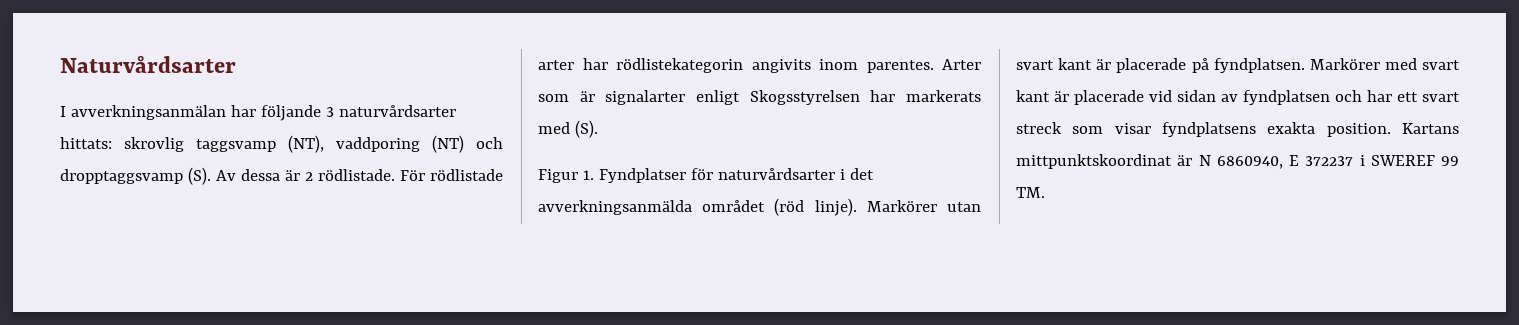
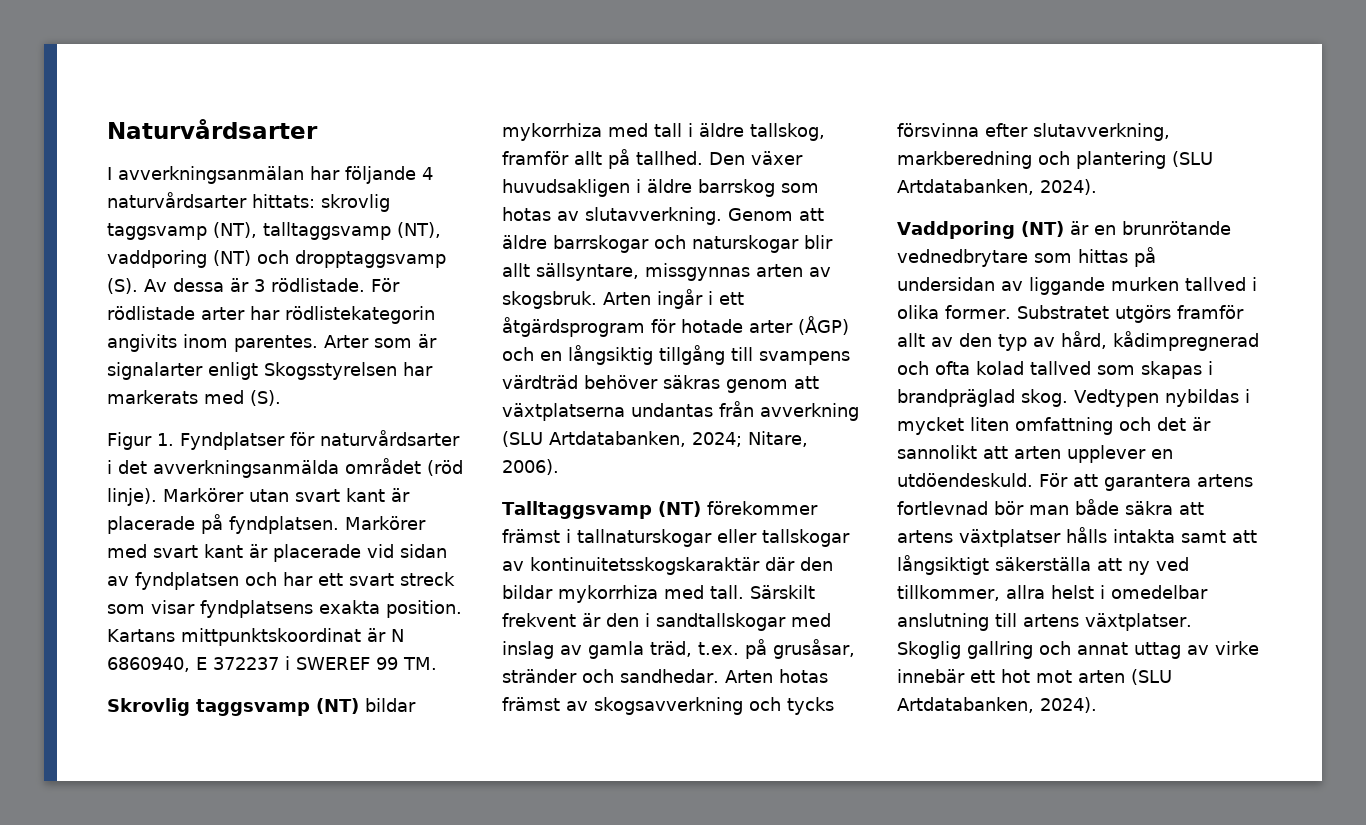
- I avverkningsanmälan har följande 3 naturvårdsarter hittats: skrovlig taggsvamp (NT), vaddporing (NT) och dropptaggsvamp (S). Av dessa är 2 rödlistade.
+ I avverkningsanmälan har följande 4 naturvårdsarter hittats: skrovlig taggsvamp (NT), talltaggsvamp (NT), vaddporing (NT) och dropptaggsvamp (S). Av dessa är 3 rödlistade.
+ Skrovlig taggsvamp (NT) bildar mykorrhiza med tall i äldre tallskog, framför allt på tallhed. Den växer huvudsakligen i äldre barrskog som hotas av slutavverkning. Genom att äldre barrskogar och naturskogar blir allt sällsyntare, missgynnas arten av skogsbruk. Arten ingår i ett åtgärdsprogram för hotade arter (ÅGP) och en långsiktig tillgång till svampens värdträd behöver säkras genom att växtplatserna undantas från avverkning (SLU Artdatabanken, 2024; Nitare, 2006).
+ Talltaggsvamp (NT) förekommer främst i tallnaturskogar eller tallskogar av kontinuitetsskogskaraktär där den bildar mykorrhiza med tall. Särskilt frekvent är den i sandtallskogar med inslag av gamla träd, t.ex. på grusåsar, stränder och sandhedar. Arten hotas främst av skogsavverkning och tycks försvinna efter slutavverkning, markberedning och plantering (SLU Artdatabanken, 2024).
+ Vaddporing (NT) är en brunrötande vednedbrytare som hittas på undersidan av liggande murken tallved i olika former. Substratet utgörs framför allt av den typ av hård, kådimpregnerad och ofta kolad tallved som skapas i brandpräglad skog. Vedtypen nybildas i mycket liten omfattning och det är sannolikt att arten upplever en utdöendeskuld. För att garantera artens fortlevnad bör man både säkra att artens växtplatser hålls intakta samt att långsiktigt säkerställa att ny ved tillkommer, allra helst i omedelbar anslutning till artens växtplatser. Skoglig gallring och annat uttag av virke innebär ett hot mot arten (SLU Artdatabanken, 2024).

